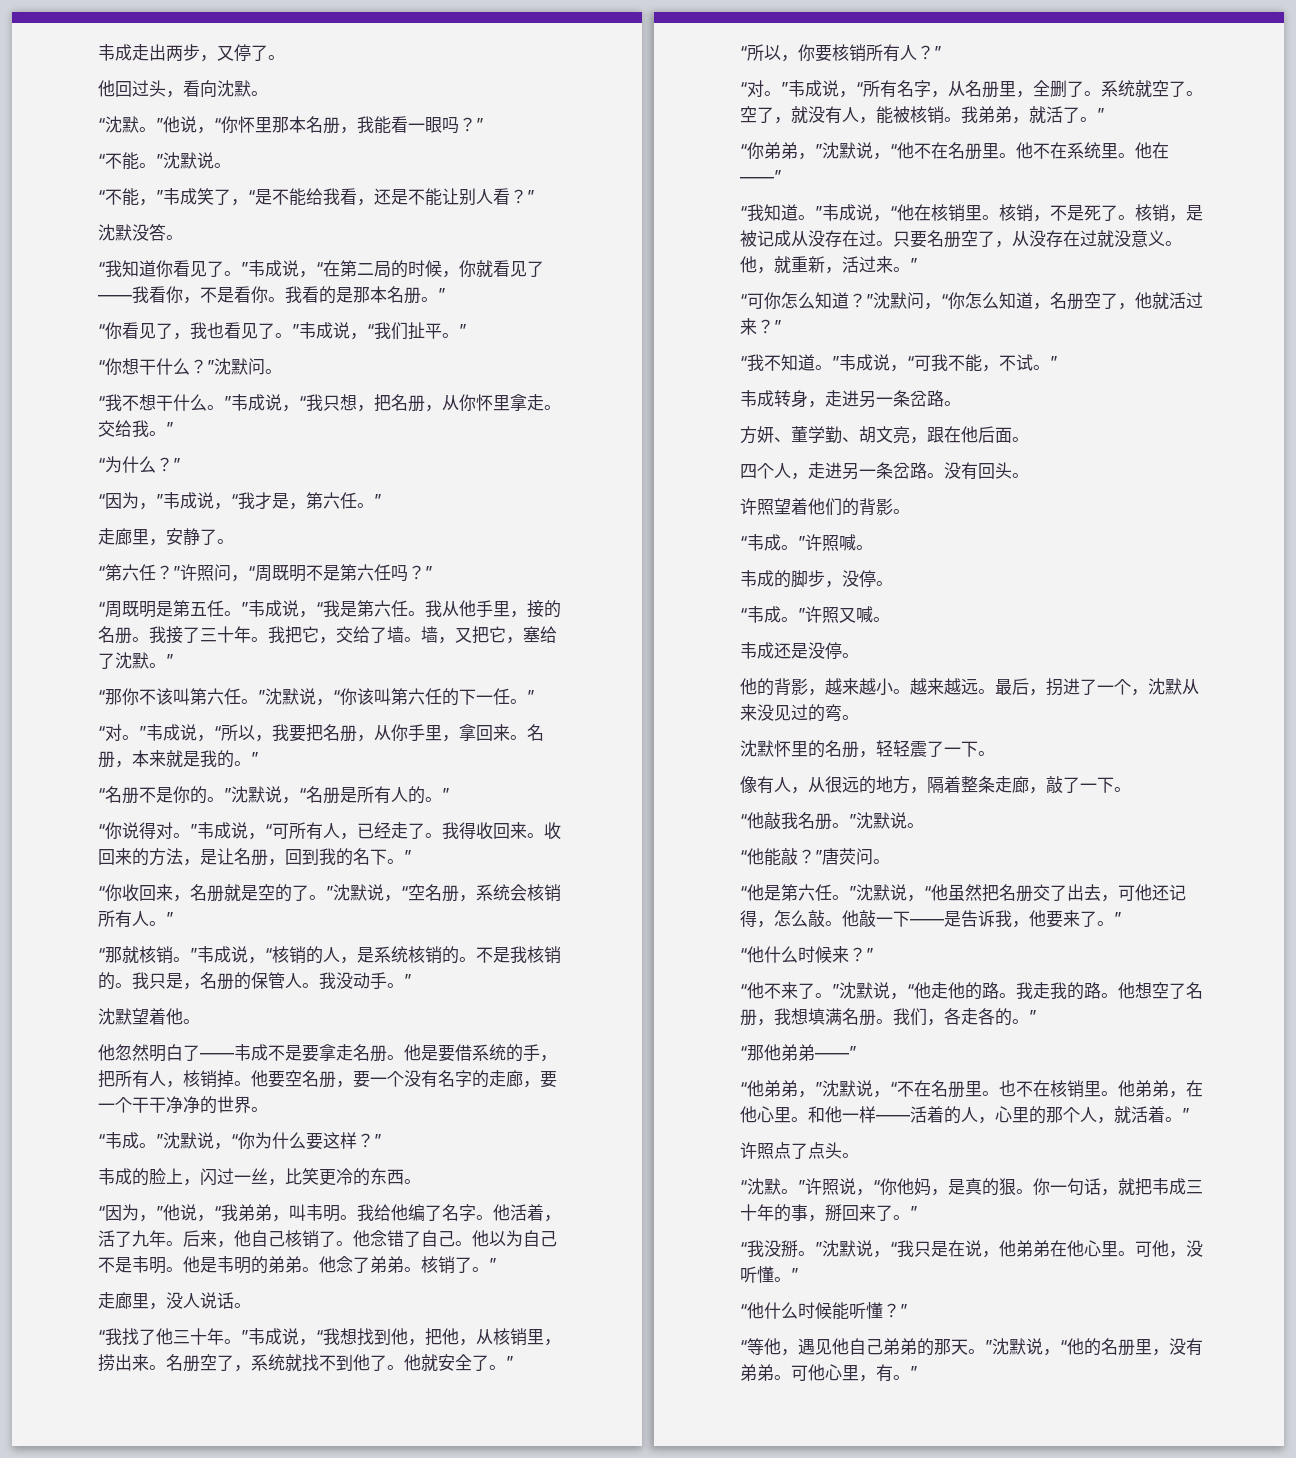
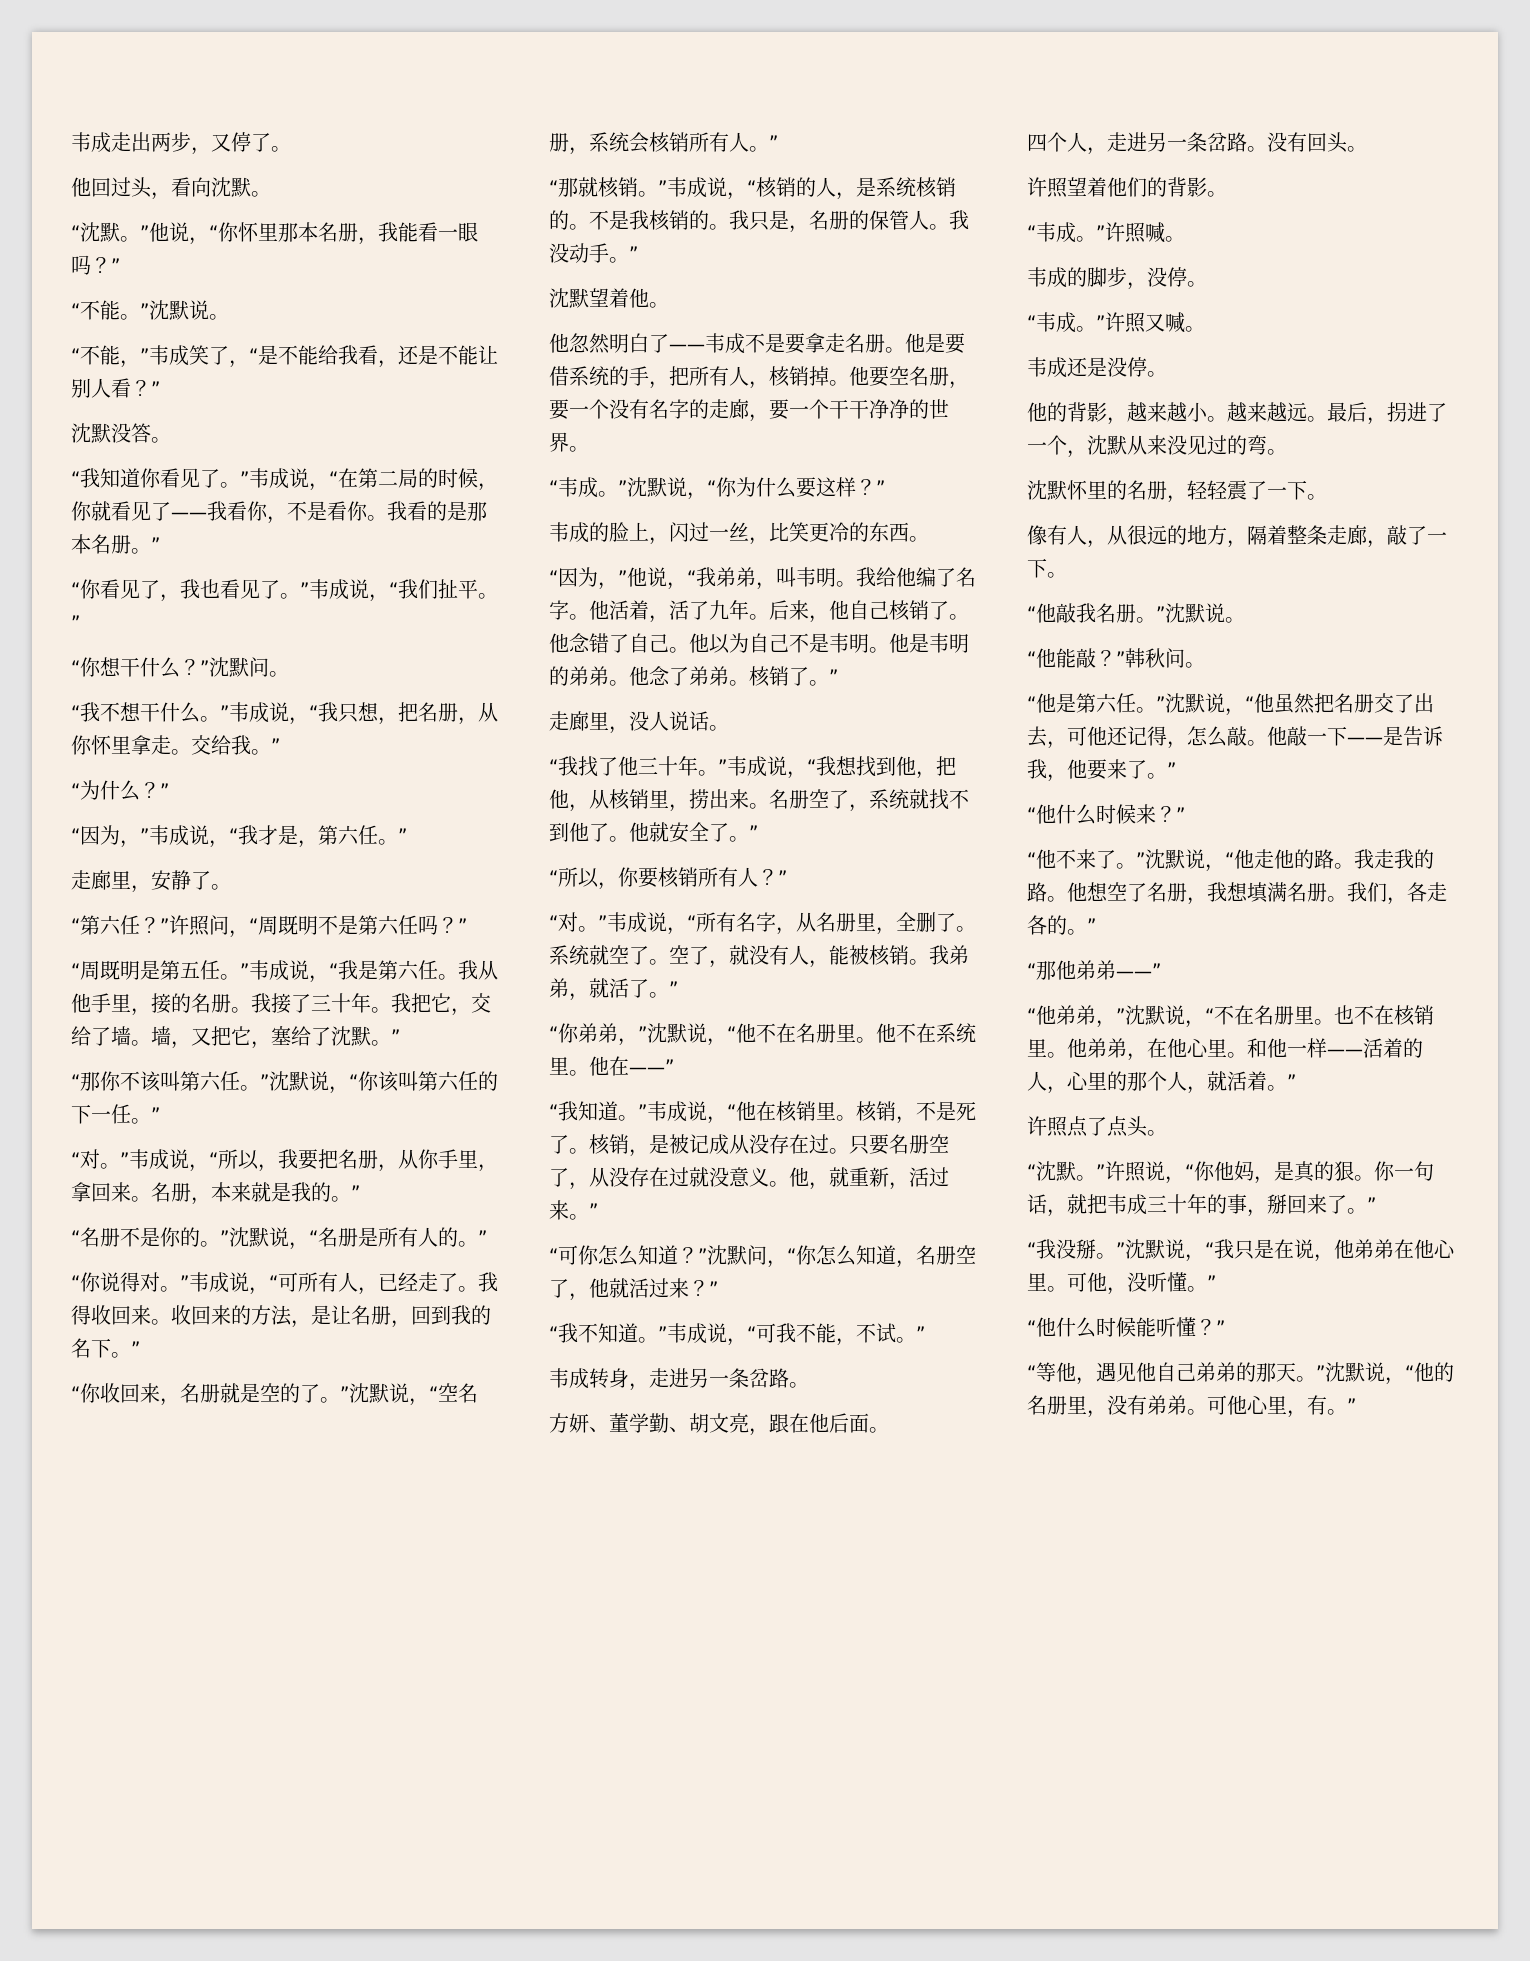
- “他能敲？”唐荧问。
+ “他能敲？”韩秋问。

